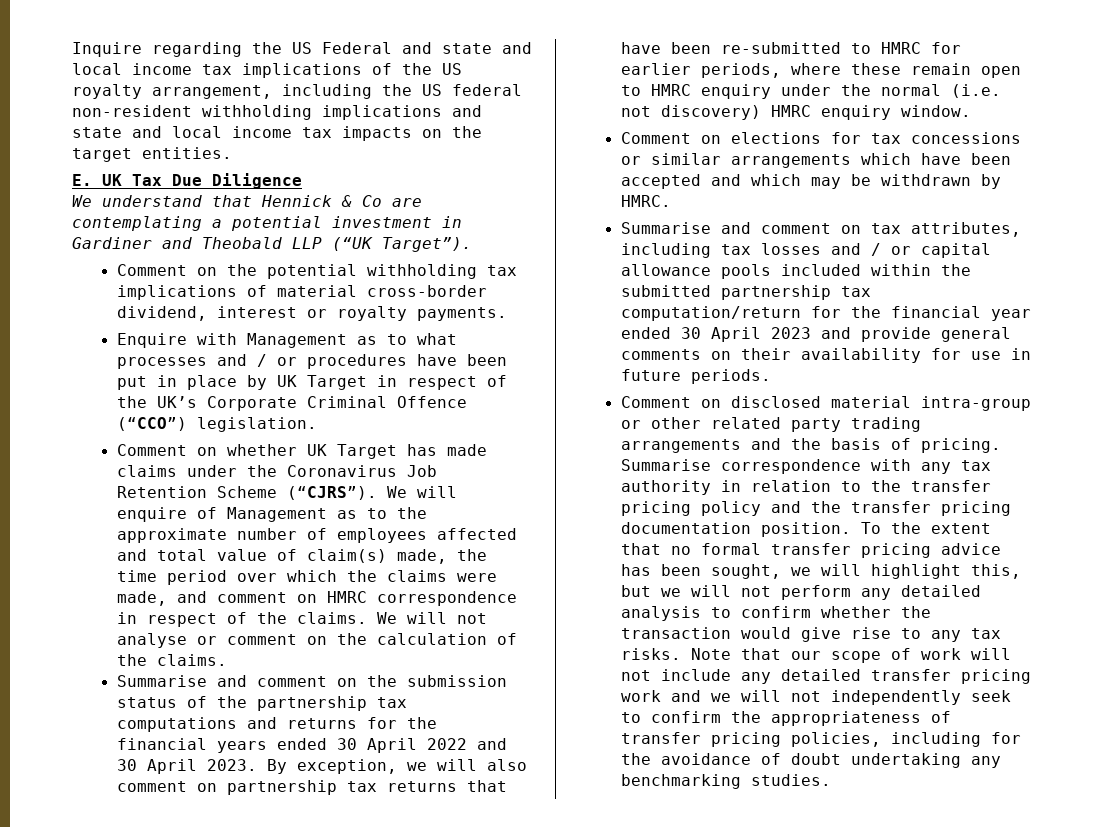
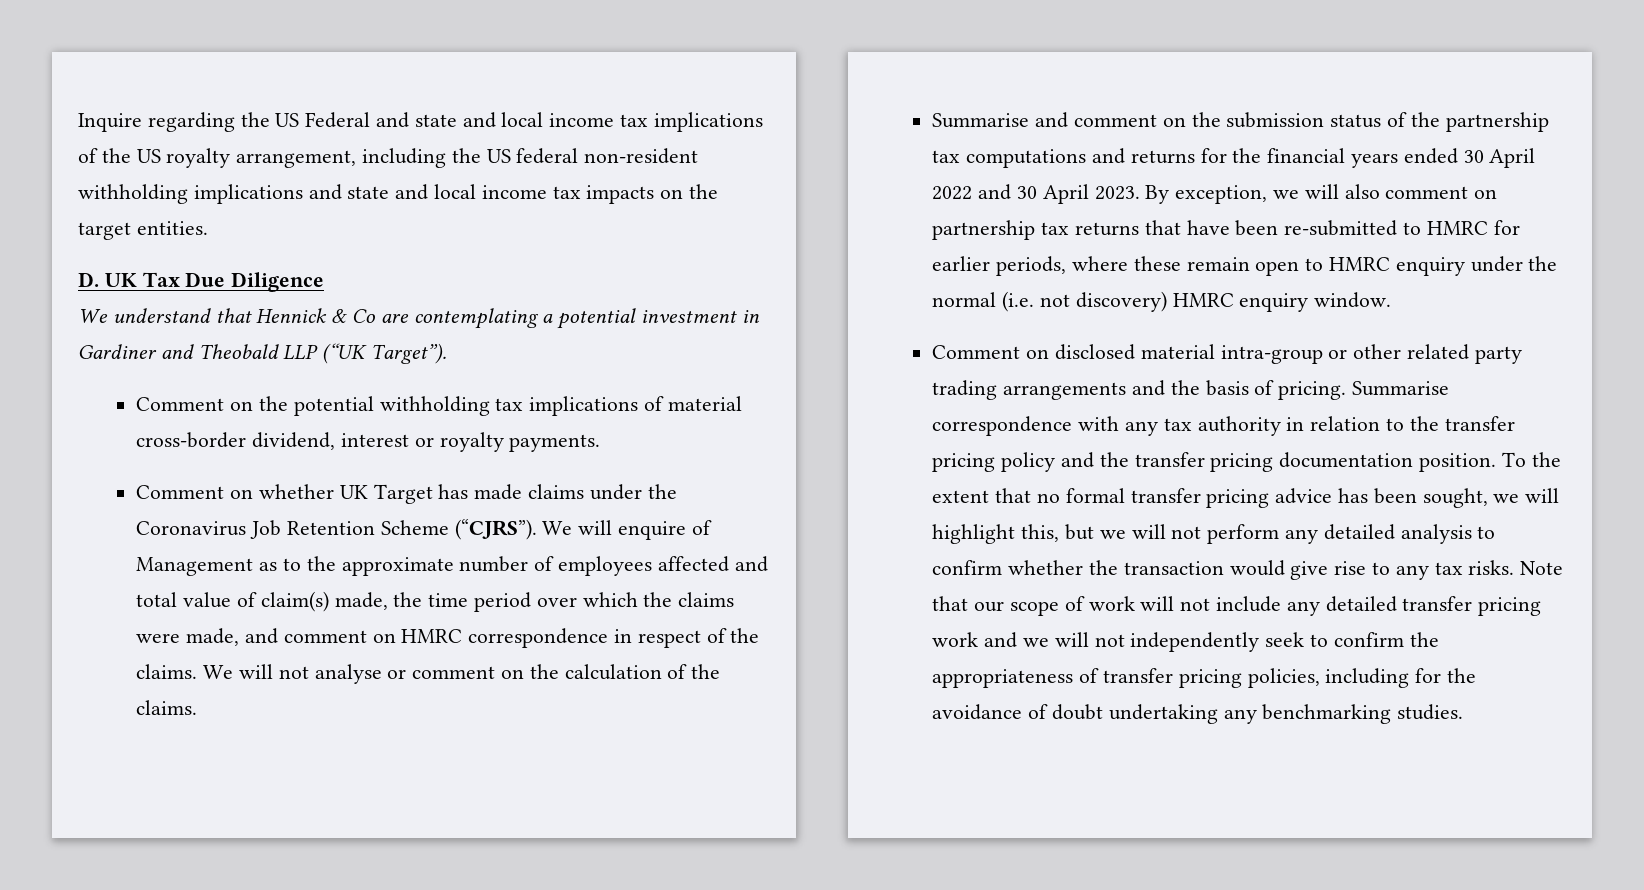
- E. UK Tax Due Diligence
+ D. UK Tax Due Diligence
- Enquire with Management as to what processes and / or procedures have been put in place by UK Target in respect of the UK’s Corporate Criminal Offence (“CCO”) legislation.
- Comment on elections for tax concessions or similar arrangements which have been accepted and which may be withdrawn by HMRC.
- Summarise and comment on tax attributes, including tax losses and / or capital allowance pools included within the submitted partnership tax computation/return for the financial year ended 30 April 2023 and provide general comments on their availability for use in future periods.

